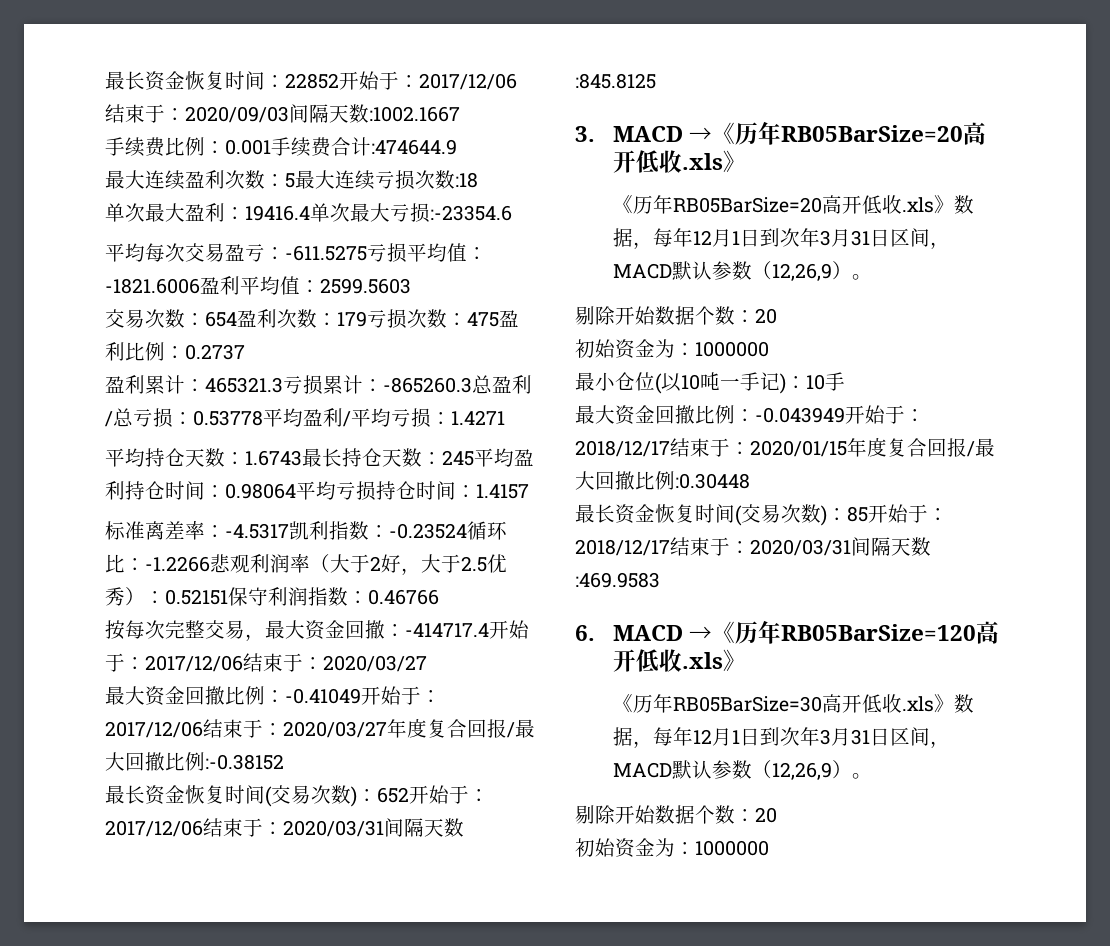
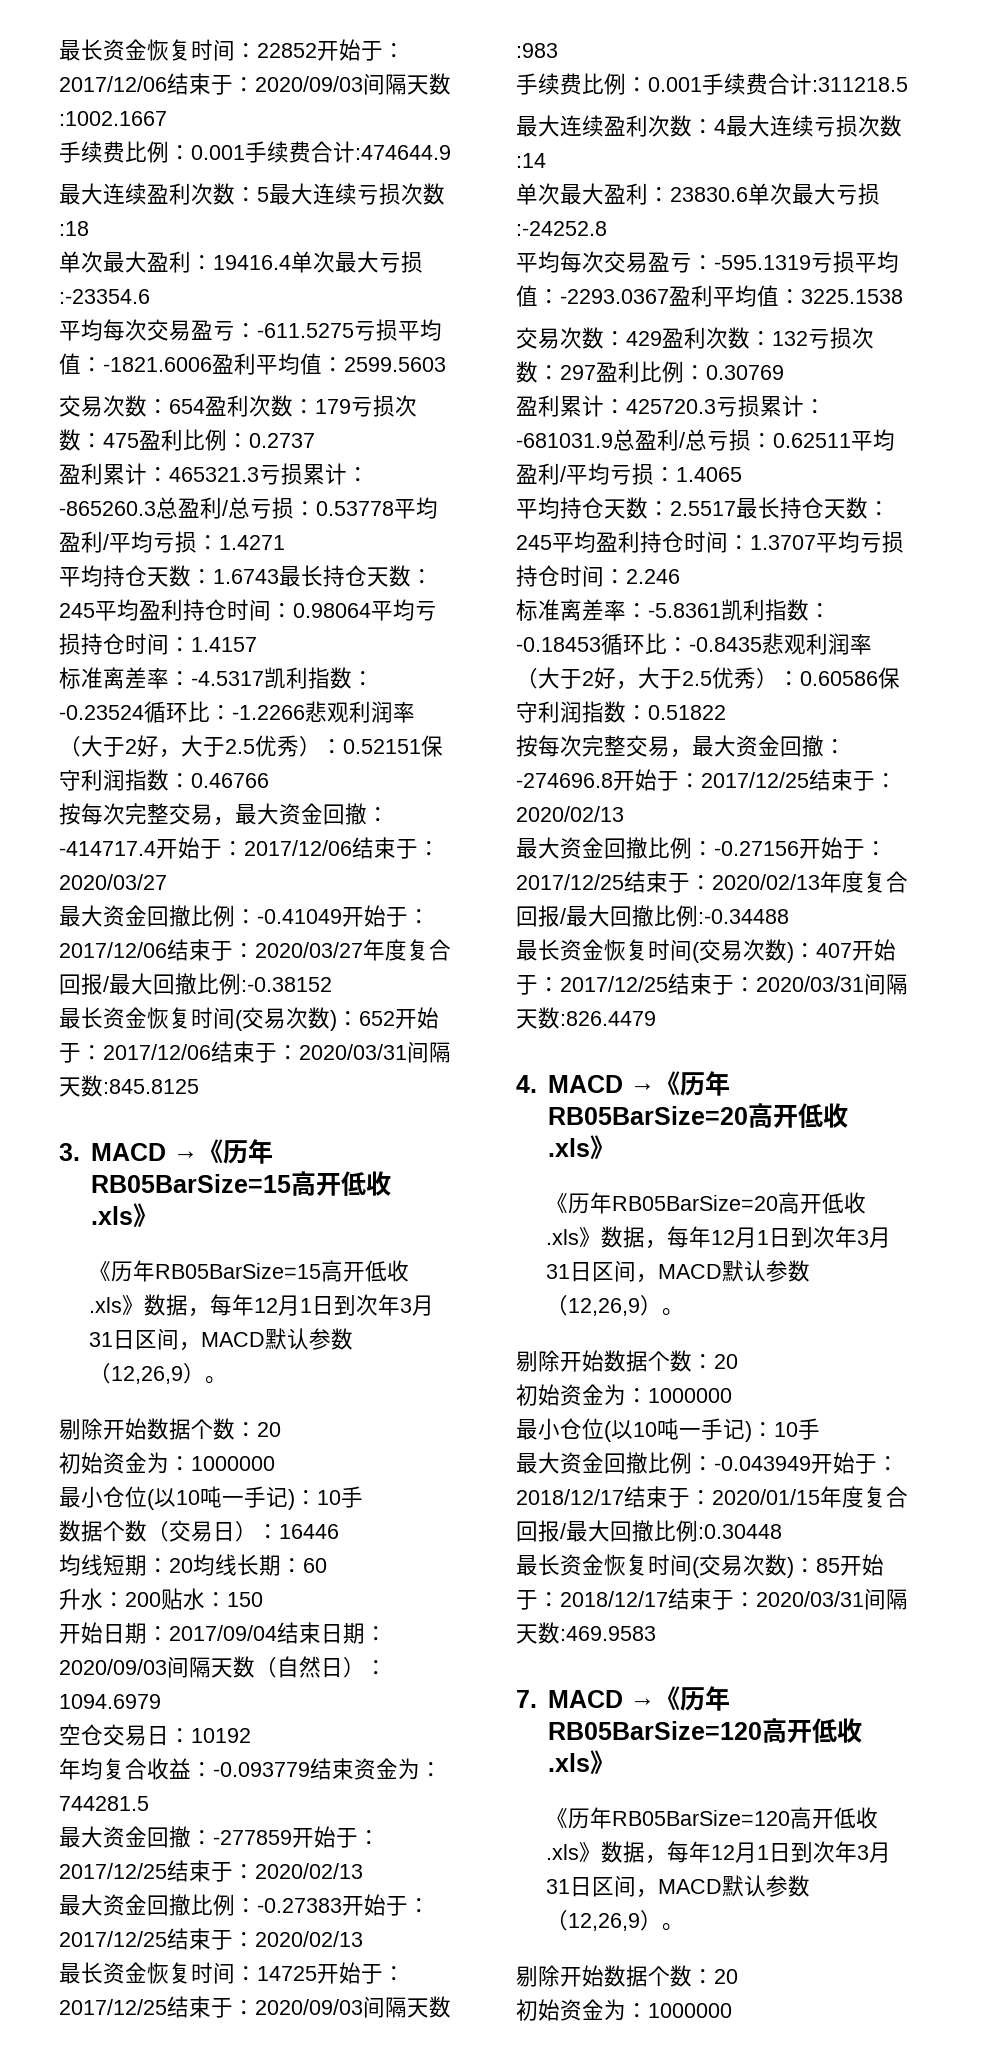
- 3. MACD →《历年RB05BarSize=20高开低收.xls》
+ 3. MACD →《历年RB05BarSize=15高开低收.xls》
+ 《历年RB05BarSize=15高开低收.xls》数据，每年12月1日到次年3月31日区间，MACD默认参数（12,26,9）。
+ 剔除开始数据个数：20
+ 初始资金为：1000000
+ 最小仓位(以10吨一手记)：10手
+ 数据个数（交易日）：16446
+ 均线短期：20均线长期：60
+ 升水：200贴水：150
+ 开始日期：2017/09/04结束日期：2020/09/03间隔天数（自然日）：1094.6979
+ 空仓交易日：10192
+ 年均复合收益：-0.093779结束资金为：744281.5
+ 最大资金回撤：-277859开始于：2017/12/25结束于：2020/02/13
+ 最大资金回撤比例：-0.27383开始于：2017/12/25结束于：2020/02/13
+ 最长资金恢复时间：14725开始于：2017/12/25结束于：2020/09/03间隔天数:983
+ 手续费比例：0.001手续费合计:311218.5
+ 最大连续盈利次数：4最大连续亏损次数:14
+ 单次最大盈利：23830.6单次最大亏损:-24252.8
+ 平均每次交易盈亏：-595.1319亏损平均值：-2293.0367盈利平均值：3225.1538
+ 交易次数：429盈利次数：132亏损次数：297盈利比例：0.30769
+ 盈利累计：425720.3亏损累计：-681031.9总盈利/总亏损：0.62511平均盈利/平均亏损：1.4065
+ 平均持仓天数：2.5517最长持仓天数：245平均盈利持仓时间：1.3707平均亏损持仓时间：2.246
+ 标准离差率：-5.8361凯利指数：-0.18453循环比：-0.8435悲观利润率（大于2好，大于2.5优秀）：0.60586保守利润指数：0.51822
+ 按每次完整交易，最大资金回撤：-274696.8开始于：2017/12/25结束于：2020/02/13
+ 最大资金回撤比例：-0.27156开始于：2017/12/25结束于：2020/02/13年度复合回报/最大回撤比例:-0.34488
+ 最长资金恢复时间(交易次数)：407开始于：2017/12/25结束于：2020/03/31间隔天数:826.4479
+ 4. MACD →《历年RB05BarSize=20高开低收.xls》
- 6. MACD →《历年RB05BarSize=120高开低收.xls》
+ 7. MACD →《历年RB05BarSize=120高开低收.xls》
- 《历年RB05BarSize=30高开低收.xls》数据，每年12月1日到次年3月31日区间，MACD默认参数（12,26,9）。
+ 《历年RB05BarSize=120高开低收.xls》数据，每年12月1日到次年3月31日区间，MACD默认参数（12,26,9）。

